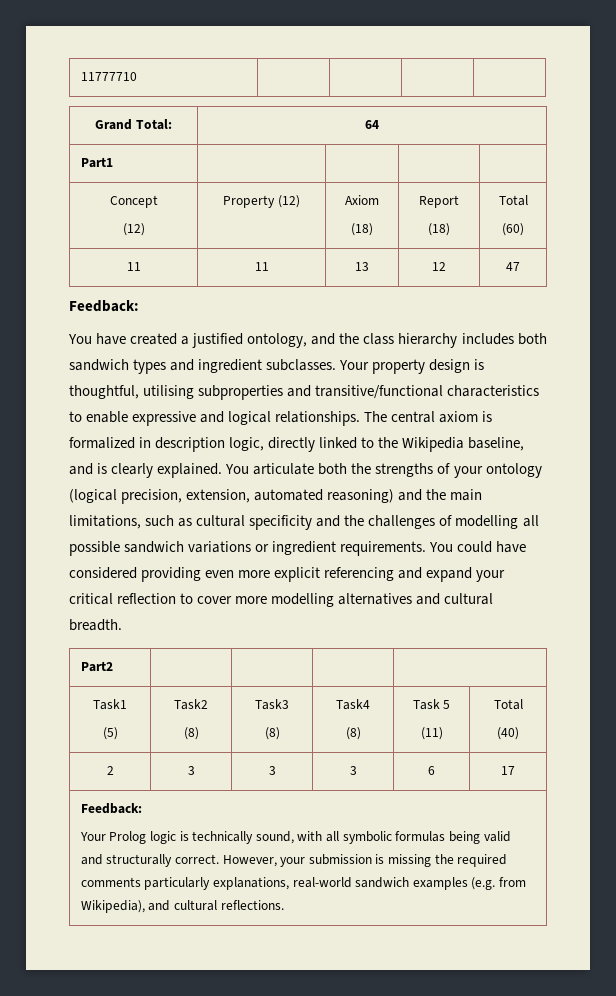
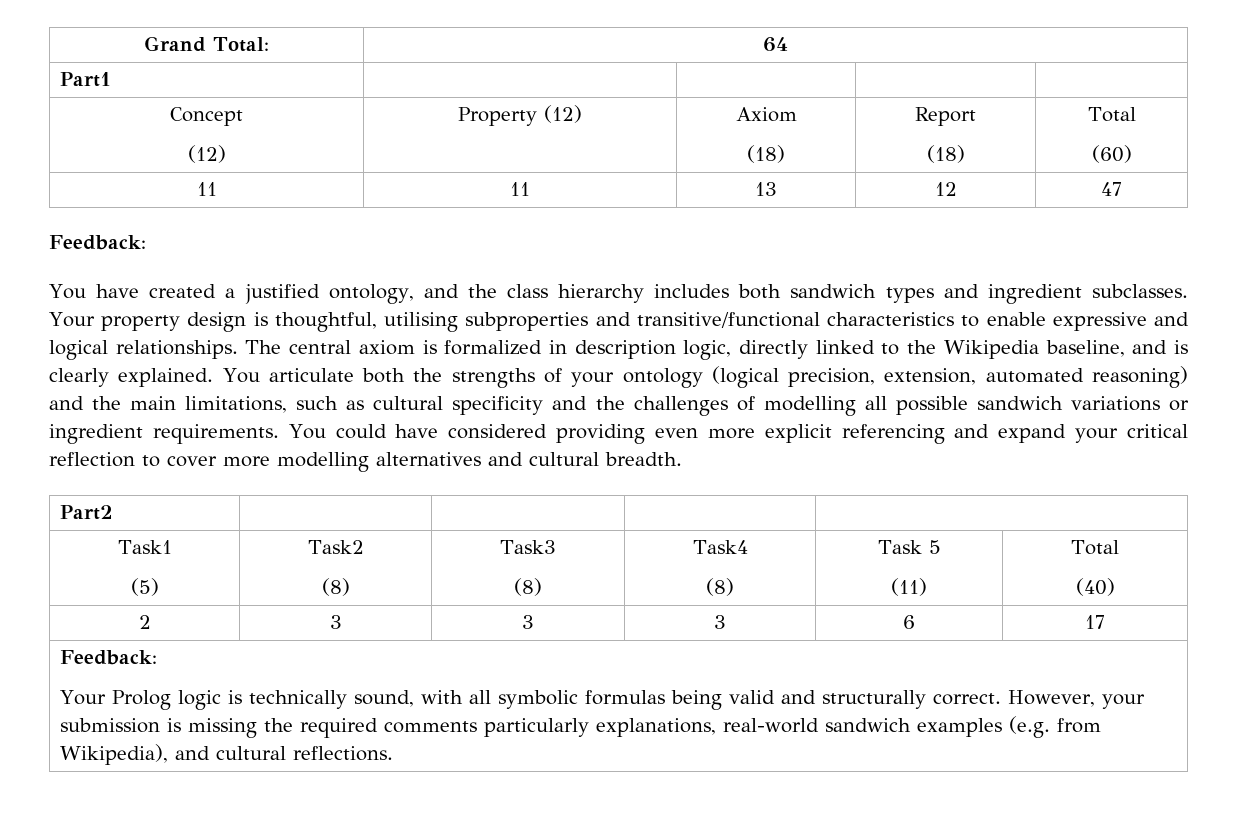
- 11777710 | | | |

